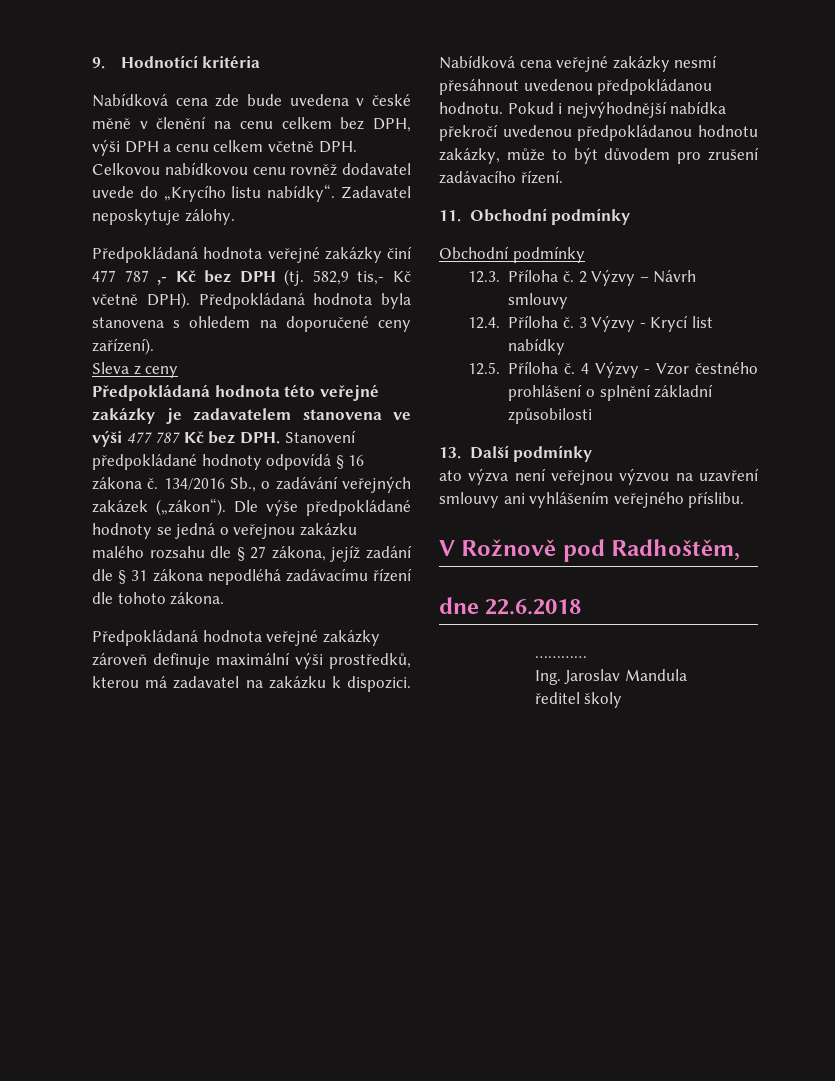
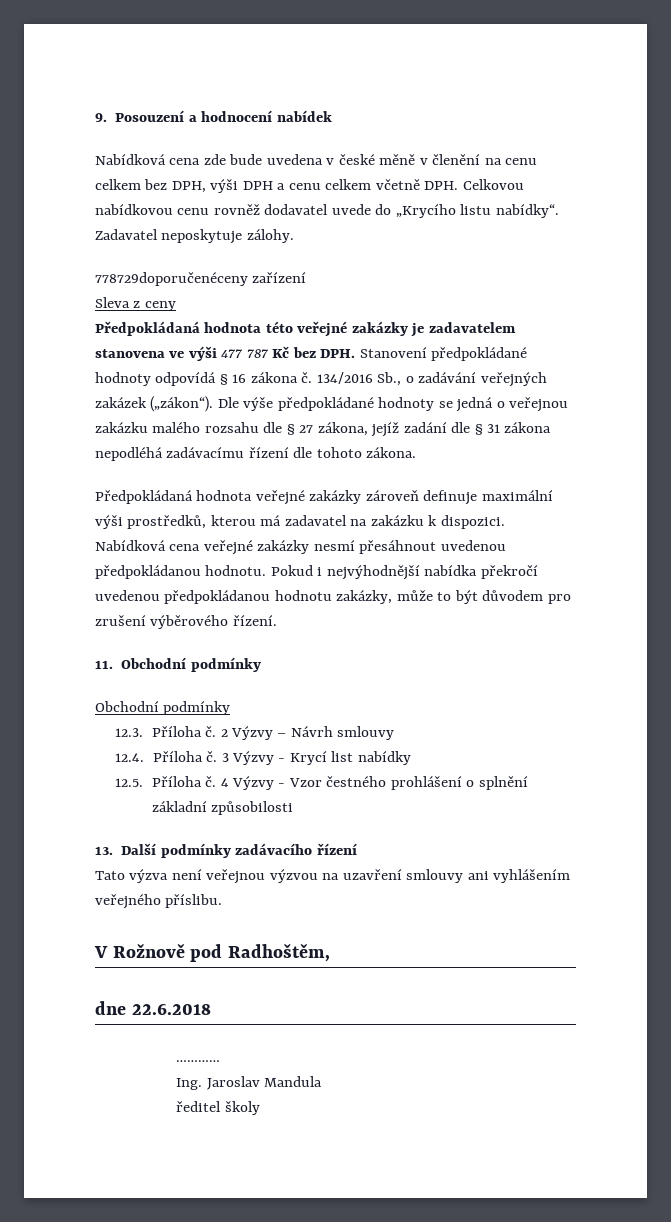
- 9. Hodnotící kritéria
+ 9. Posouzení a hodnocení nabídek
- Předpokládaná hodnota veřejné zakázky činí 477 787 ,- Kč bez DPH (tj. 582,9 tis,- Kč včetně DPH). Předpokládaná hodnota byla stanovena s ohledem na doporučené ceny zařízení).
+ 778729doporučenéceny zařízení
- Pokud i nejvýhodnější nabídka překročí uvedenou předpokládanou hodnotu zakázky, může to být důvodem pro zrušení zadávacího řízení.
+ Pokud i nejvýhodnější nabídka překročí uvedenou předpokládanou hodnotu zakázky, může to být důvodem pro zrušení výběrového řízení.
- 13. Další podmínky
- ato výzva není veřejnou výzvou na uzavření smlouvy ani vyhlášením veřejného příslibu.
+ 13. Další podmínky zadávacího řízení
+ Tato výzva není veřejnou výzvou na uzavření smlouvy ani vyhlášením veřejného příslibu.

